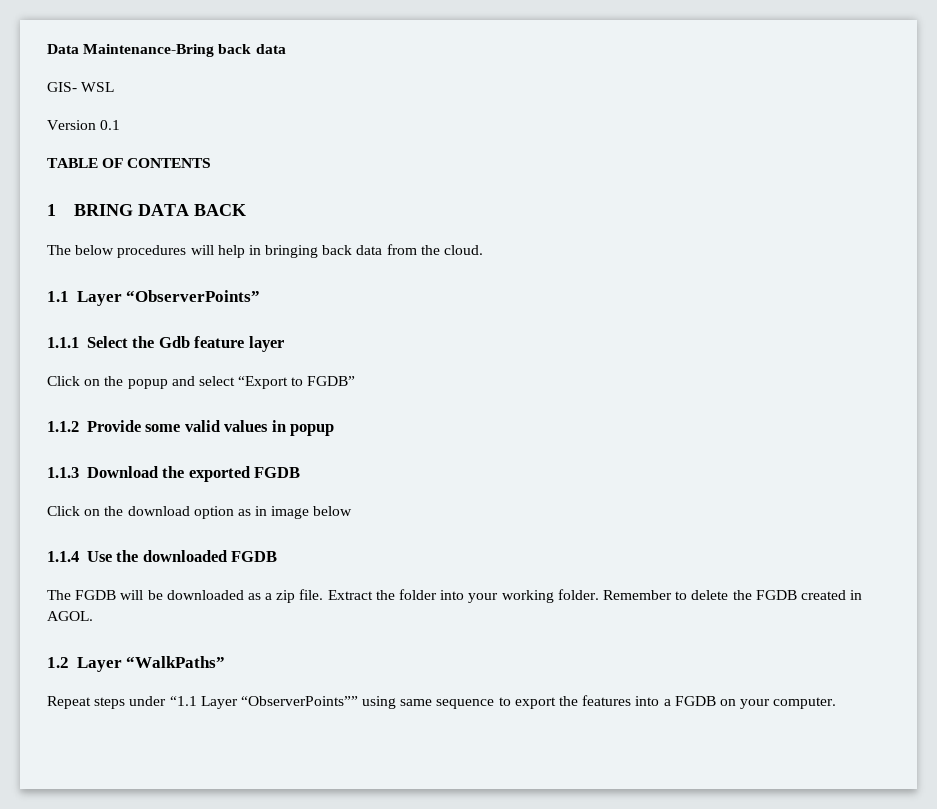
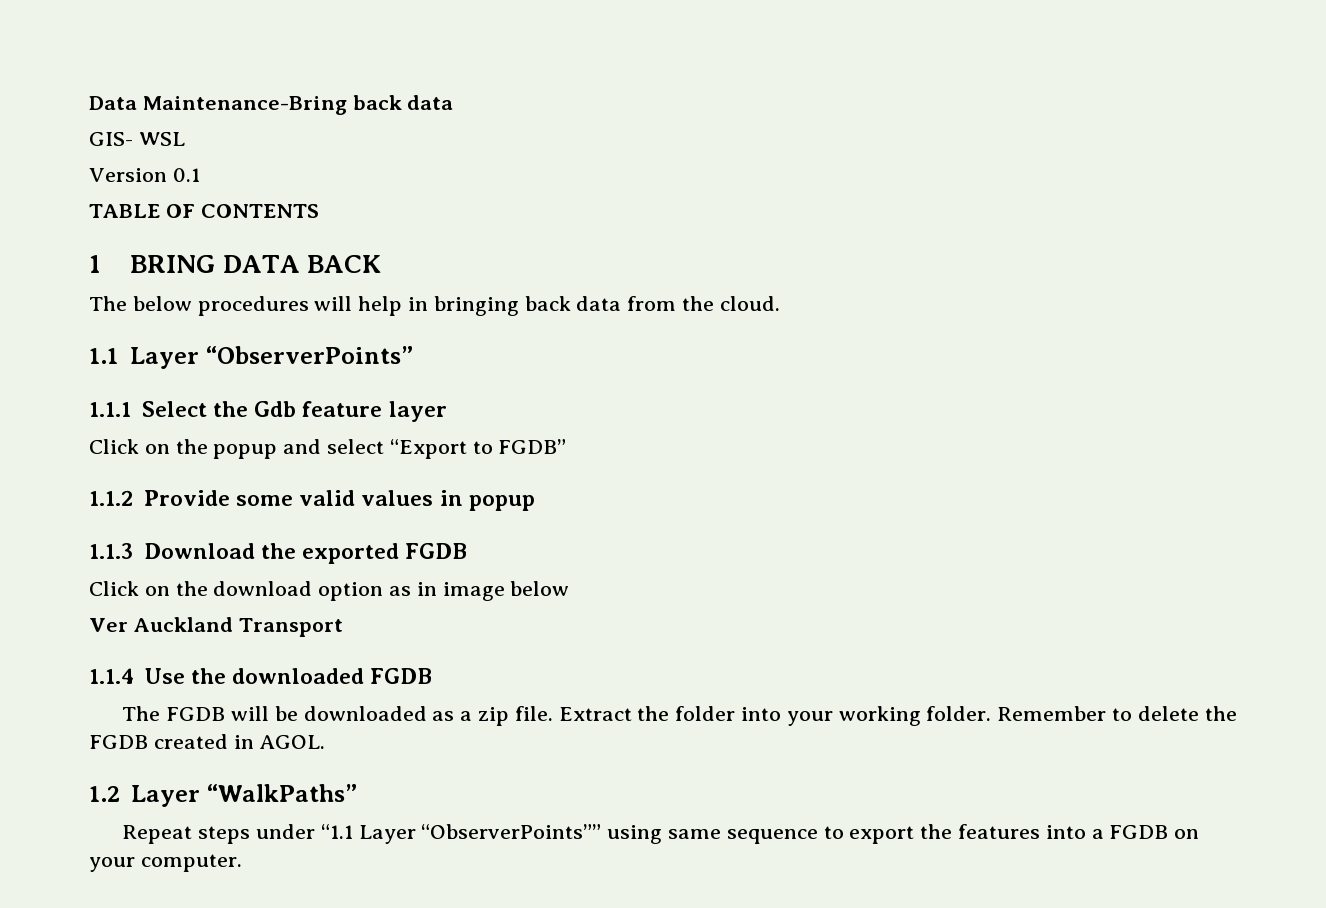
+ Ver Auckland Transport

